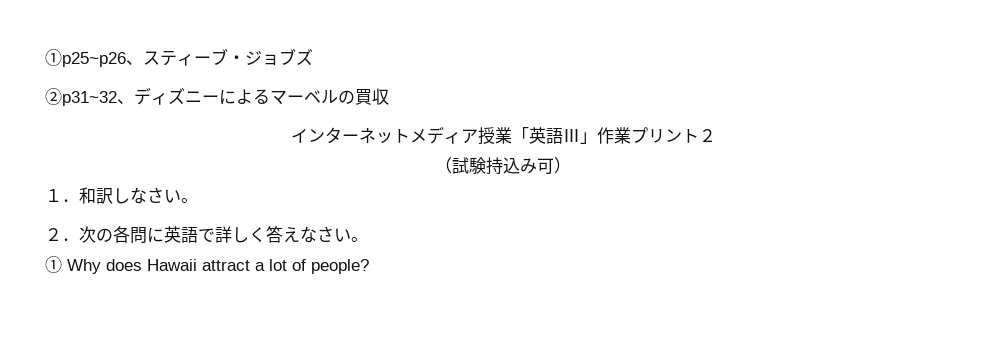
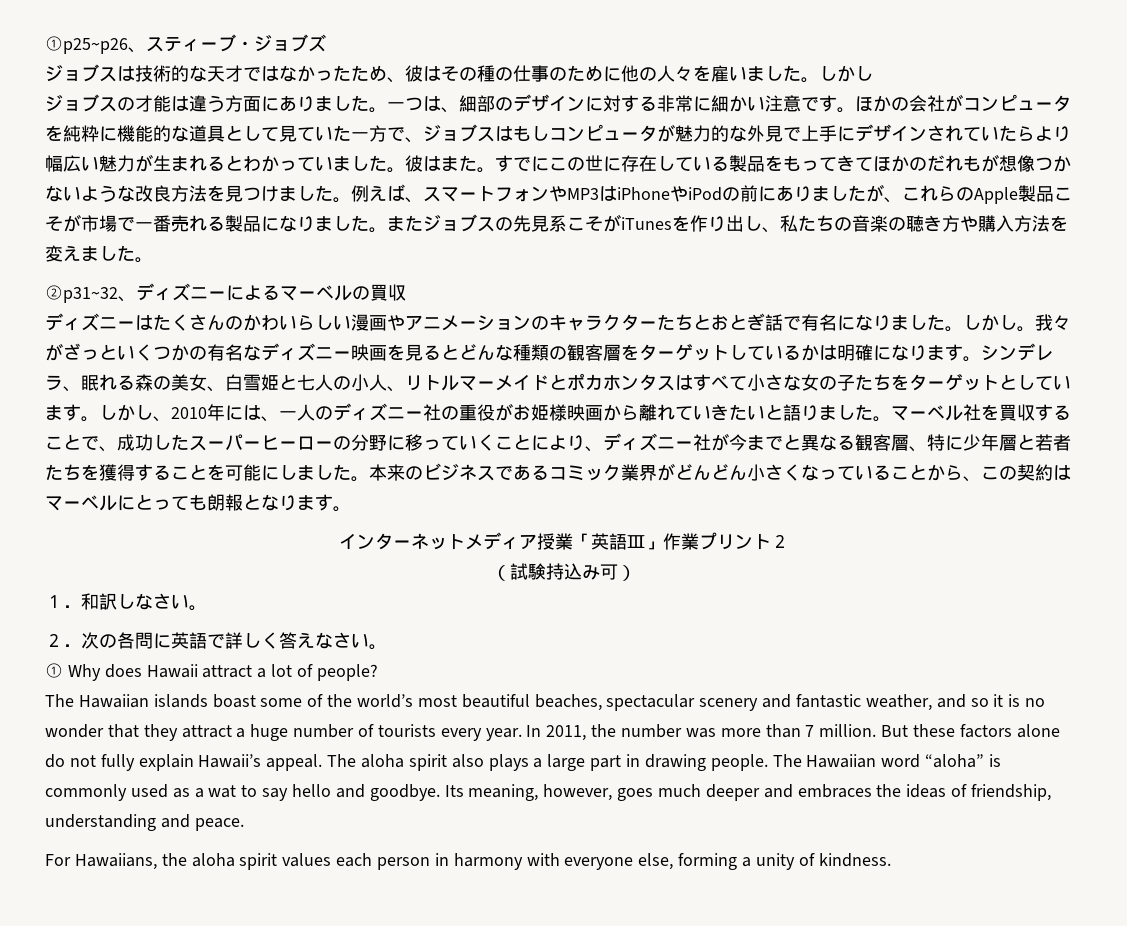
+ ジョブスは技術的な天才ではなかったため、彼はその種の仕事のために他の人々を雇いました。しかし
+ ジョブスの才能は違う方面にありました。一つは、細部のデザインに対する非常に細かい注意です。ほかの会社がコンピュータを純粋に機能的な道具として見ていた一方で、ジョブスはもしコンピュータが魅力的な外見で上手にデザインされていたらより幅広い魅力が生まれるとわかっていました。彼はまた。すでにこの世に存在している製品をもってきてほかのだれもが想像つかないような改良方法を見つけました。例えば、スマートフォンやMP3はiPhoneやiPodの前にありましたが、これらのApple製品こそが市場で一番売れる製品になりました。またジョブスの先見系こそがiTunesを作り出し、私たちの音楽の聴き方や購入方法を変えました。
+ ディズニーはたくさんのかわいらしい漫画やアニメーションのキャラクターたちとおとぎ話で有名になりました。しかし。我々がざっといくつかの有名なディズニー映画を見るとどんな種類の観客層をターゲットしているかは明確になります。シンデレラ、眠れる森の美女、白雪姫と七人の小人、リトルマーメイドとポカホンタスはすべて小さな女の子たちをターゲットとしています。しかし、2010年には、一人のディズニー社の重役がお姫様映画から離れていきたいと語りました。マーベル社を買収することで、成功したスーパーヒーローの分野に移っていくことにより、ディズニー社が今までと異なる観客層、特に少年層と若者たちを獲得することを可能にしました。本来のビジネスであるコミック業界がどんどん小さくなっていることから、この契約はマーベルにとっても朗報となります。
+ The Hawaiian islands boast some of the world’s most beautiful beaches, spectacular scenery and fantastic weather, and so it is no wonder that they attract a huge number of tourists every year. In 2011, the number was more than 7 million. But these factors alone do not fully explain Hawaii’s appeal. The aloha spirit also plays a large part in drawing people. The Hawaiian word “aloha” is commonly used as a wat to say hello and goodbye. Its meaning, however, goes much deeper and embraces the ideas of friendship, understanding and peace.
+ For Hawaiians, the aloha spirit values each person in harmony with everyone else, forming a unity of kindness.

